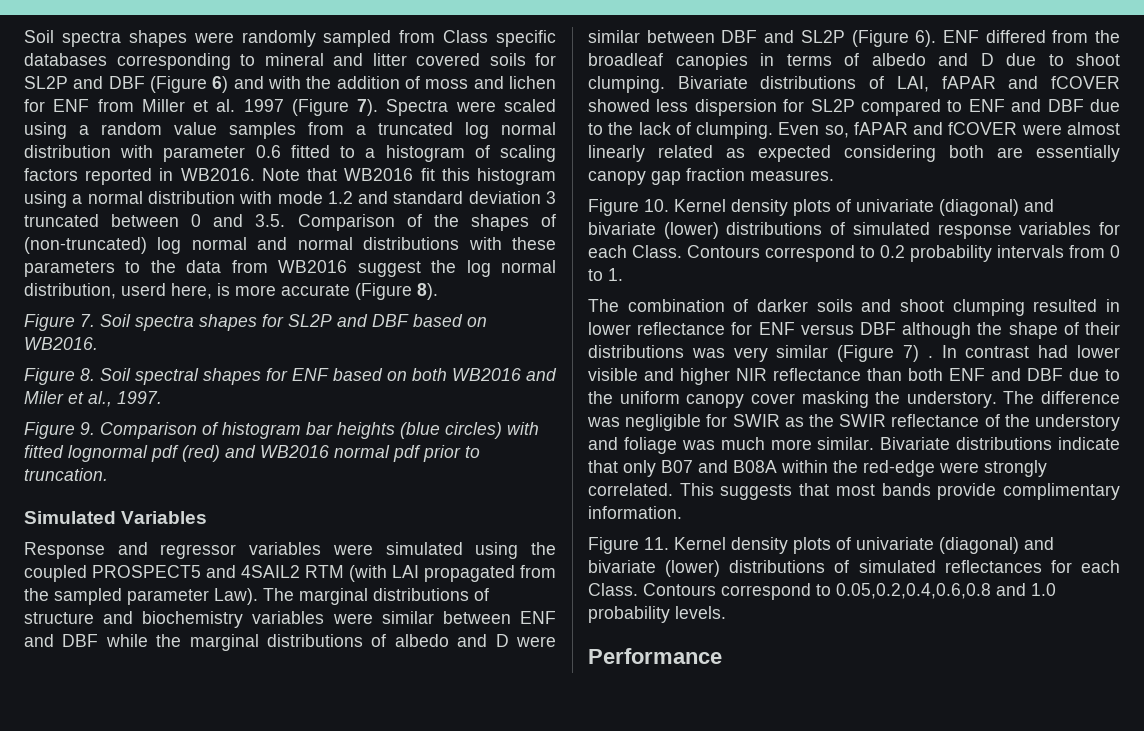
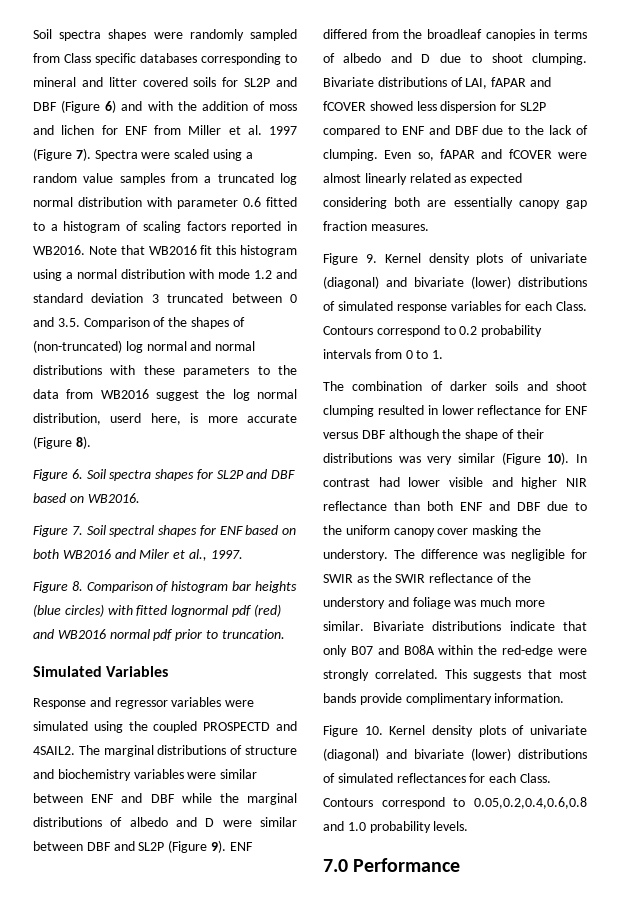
- Figure 7. Soil spectra shapes for SL2P and DBF based on WB2016.
+ Figure 6. Soil spectra shapes for SL2P and DBF based on WB2016.
- Figure 8. Soil spectral shapes for ENF based on both WB2016 and Miler et al., 1997.
+ Figure 7. Soil spectral shapes for ENF based on both WB2016 and Miler et al., 1997.
- Figure 9. Comparison of histogram bar heights (blue circles) with fitted lognormal pdf (red) and WB2016 normal pdf prior to truncation.
+ Figure 8. Comparison of histogram bar heights (blue circles) with fitted lognormal pdf (red) and WB2016 normal pdf prior to truncation.
- Response and regressor variables were simulated using the coupled PROSPECT5 and 4SAIL2 RTM (with LAI propagated from the sampled parameter Law).
+ Response and regressor variables were simulated using the coupled PROSPECTD and 4SAIL2.
- The marginal distributions of structure and biochemistry variables were similar between ENF and DBF while the marginal distributions of albedo and D were similar between DBF and SL2P (Figure 6).
+ The marginal distributions of structure and biochemistry variables were similar between ENF and DBF while the marginal distributions of albedo and D were similar between DBF and SL2P (Figure 9).
- Figure 10. Kernel density plots of univariate (diagonal) and bivariate (lower) distributions of simulated response variables for each Class.
+ Figure 9. Kernel density plots of univariate (diagonal) and bivariate (lower) distributions of simulated response variables for each Class.
- The combination of darker soils and shoot clumping resulted in lower reflectance for ENF versus DBF although the shape of their distributions was very similar (Figure 7) .
+ The combination of darker soils and shoot clumping resulted in lower reflectance for ENF versus DBF although the shape of their distributions was very similar (Figure 10).
- Figure 11. Kernel density plots of univariate (diagonal) and bivariate (lower) distributions of simulated reflectances for each Class.
+ Figure 10. Kernel density plots of univariate (diagonal) and bivariate (lower) distributions of simulated reflectances for each Class.
- Performance
+ 7.0 Performance

